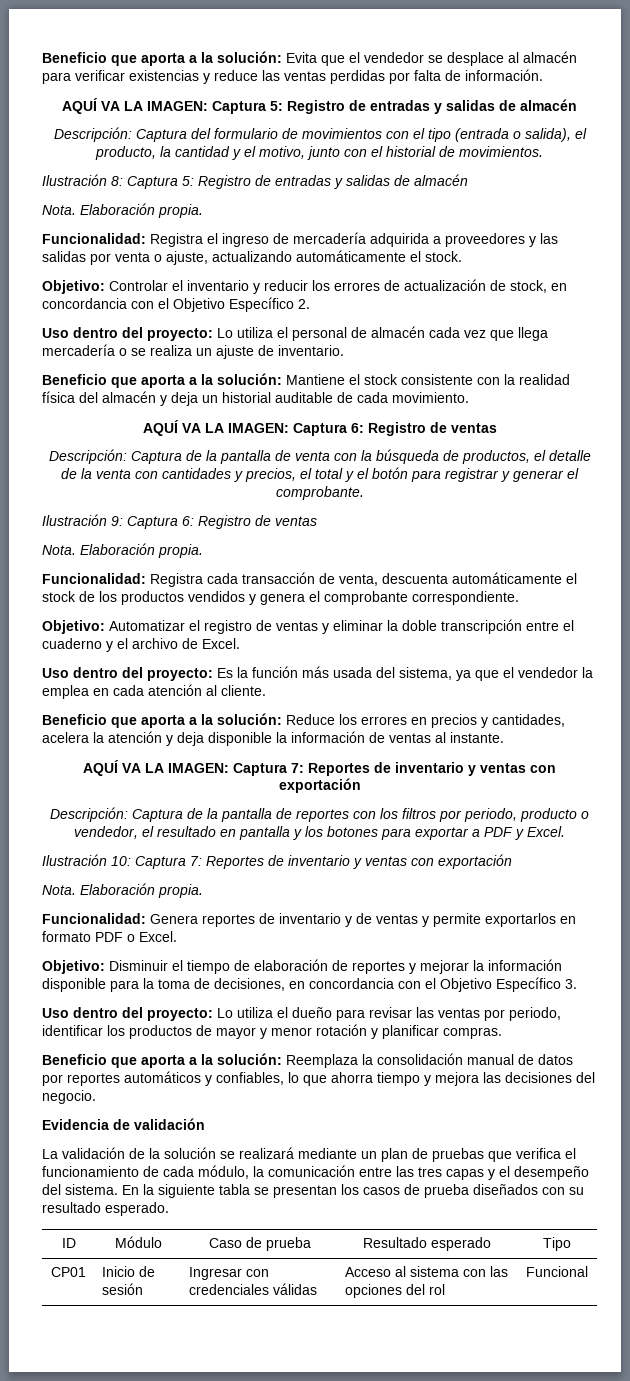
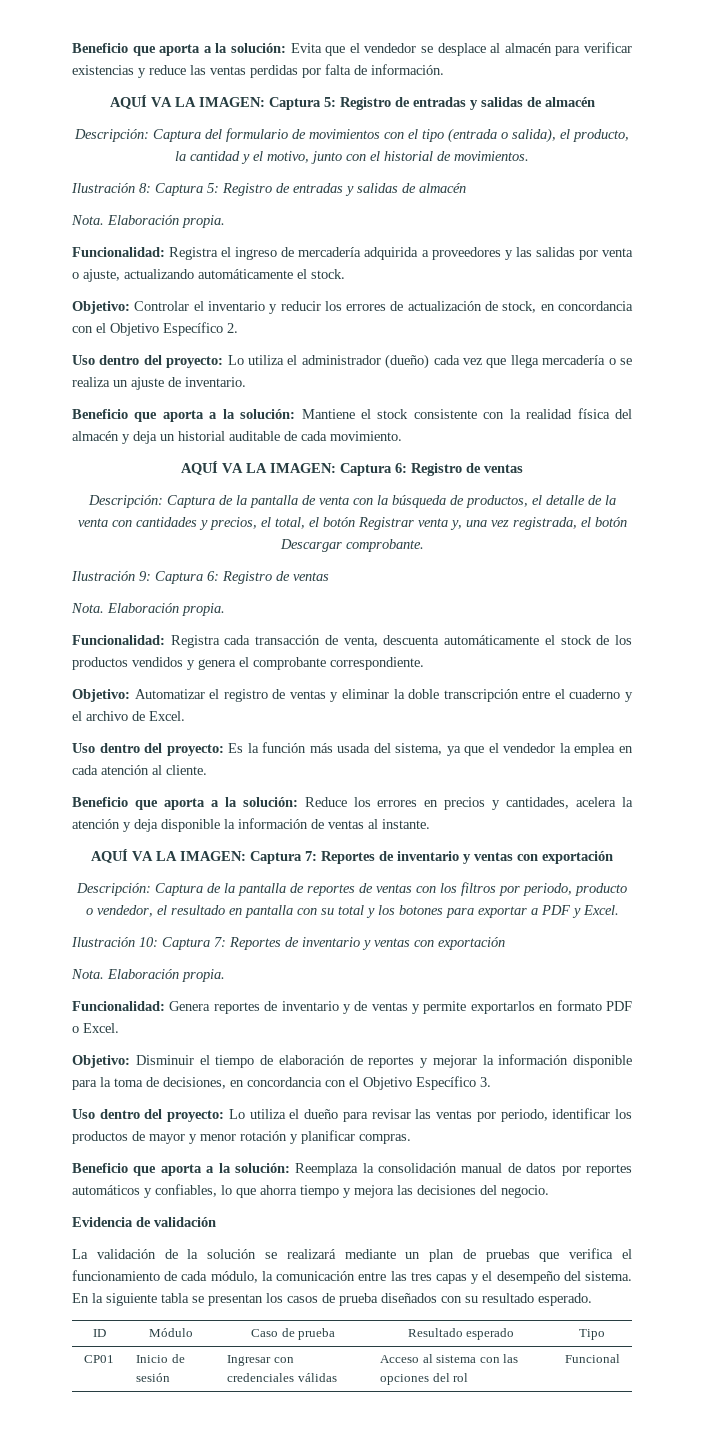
- Uso dentro del proyecto: Lo utiliza el personal de almacén cada vez que llega mercadería o se realiza un ajuste de inventario.
+ Uso dentro del proyecto: Lo utiliza el administrador (dueño) cada vez que llega mercadería o se realiza un ajuste de inventario.
- Descripción: Captura de la pantalla de venta con la búsqueda de productos, el detalle de la venta con cantidades y precios, el total y el botón para registrar y generar el comprobante.
+ Descripción: Captura de la pantalla de venta con la búsqueda de productos, el detalle de la venta con cantidades y precios, el total, el botón Registrar venta y, una vez registrada, el botón Descargar comprobante.
- Descripción: Captura de la pantalla de reportes con los filtros por periodo, producto o vendedor, el resultado en pantalla y los botones para exportar a PDF y Excel.
+ Descripción: Captura de la pantalla de reportes de ventas con los filtros por periodo, producto o vendedor, el resultado en pantalla con su total y los botones para exportar a PDF y Excel.

